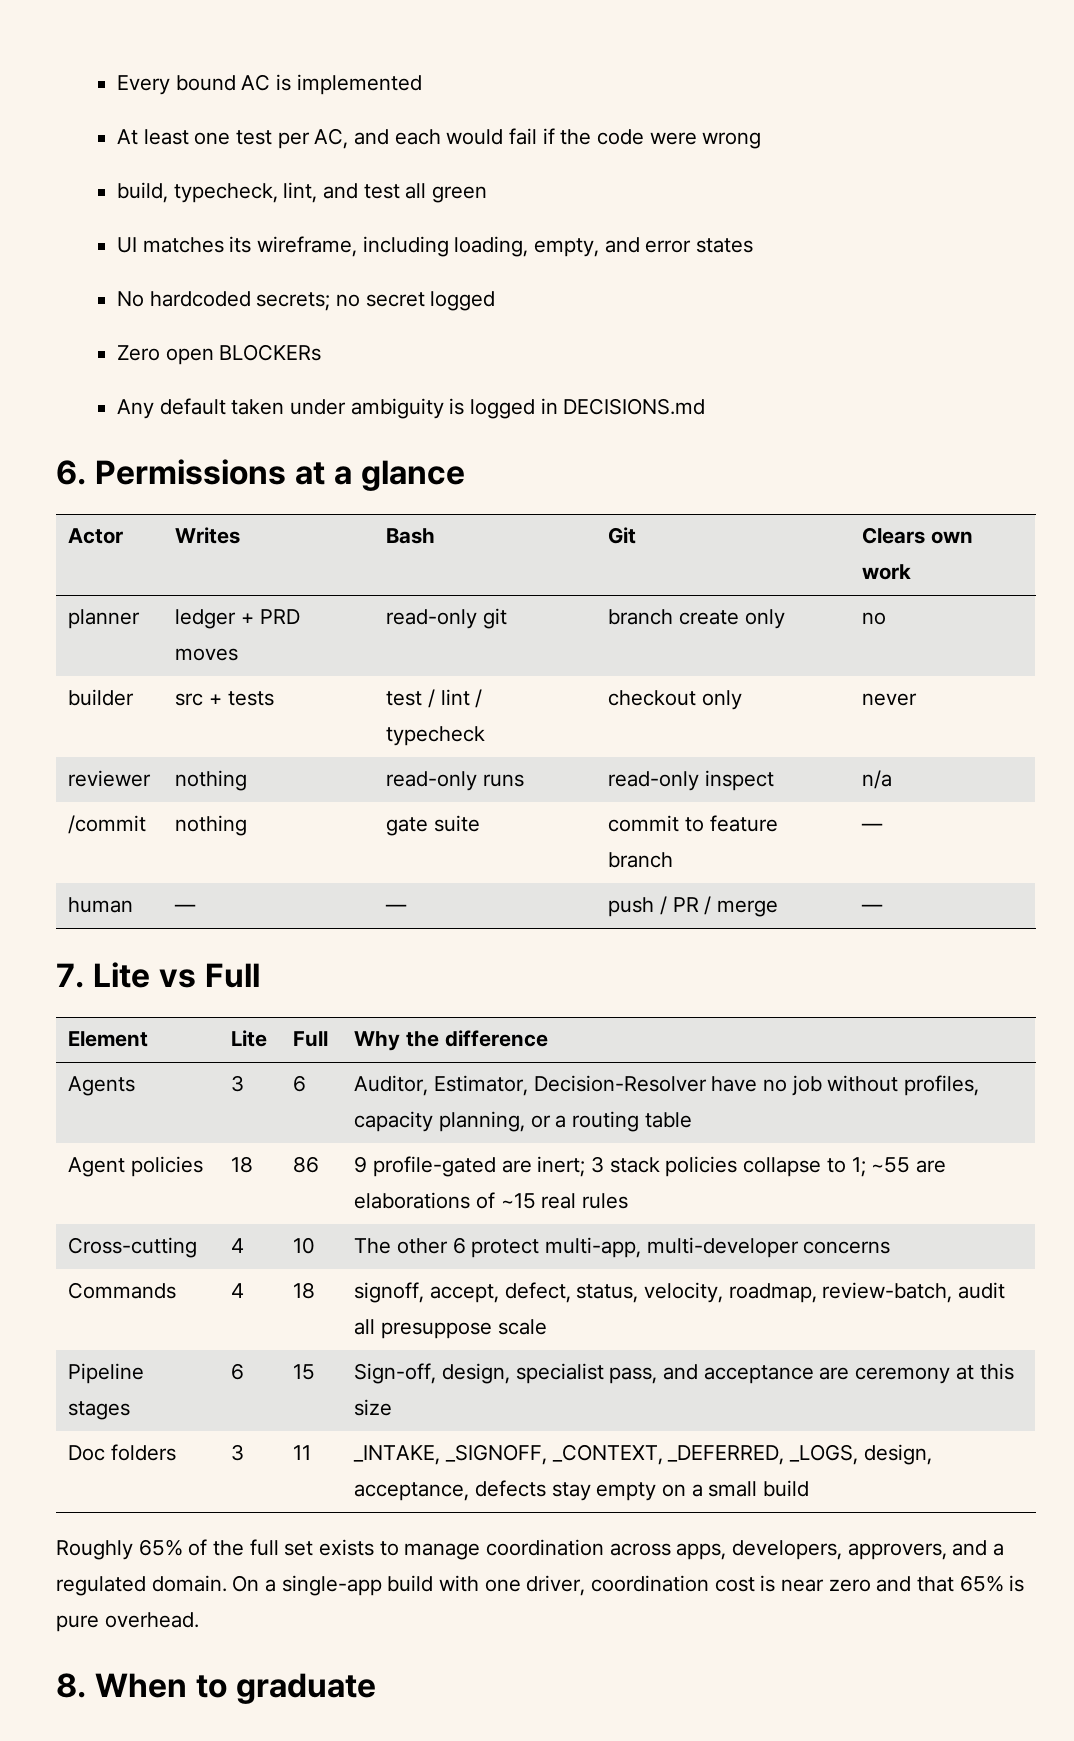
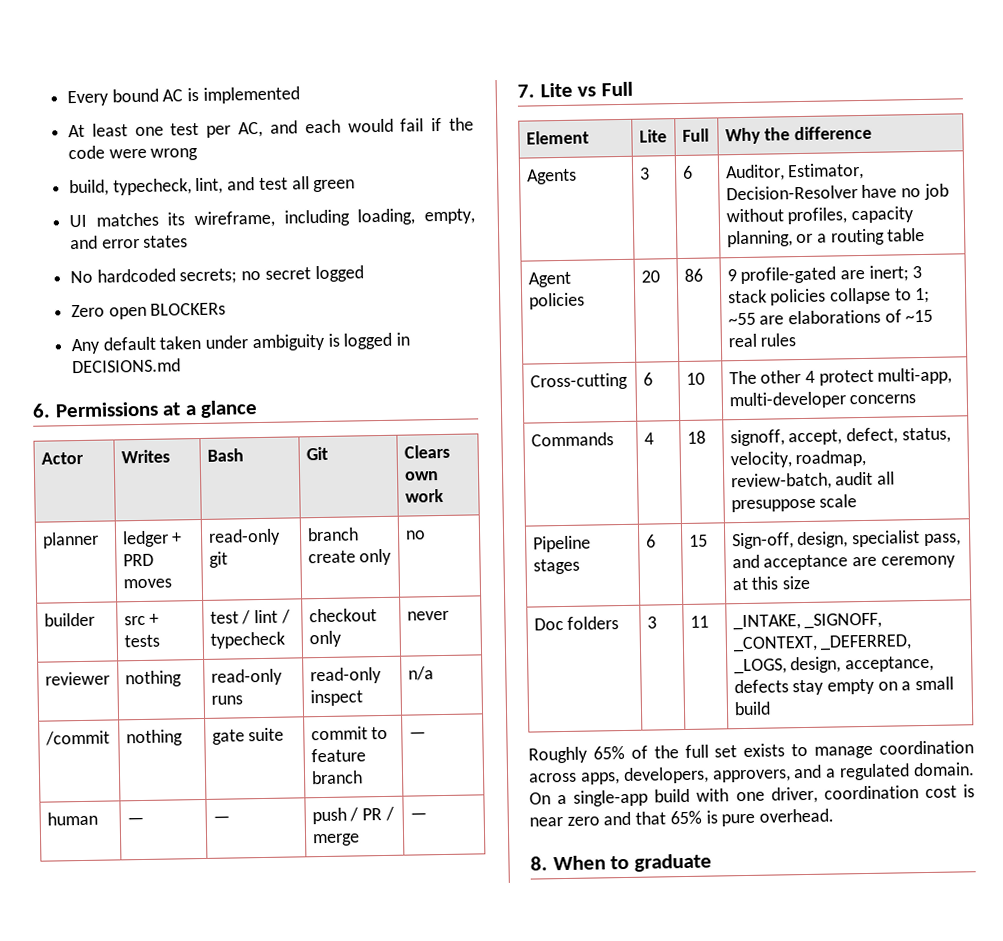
- Agent policies | 18 | 86 | 9 profile-gated are inert; 3 stack policies collapse to 1; ~55 are elaborations of ~15 real rules
+ Agent policies | 20 | 86 | 9 profile-gated are inert; 3 stack policies collapse to 1; ~55 are elaborations of ~15 real rules
- Cross-cutting | 4 | 10 | The other 6 protect multi-app, multi-developer concerns
+ Cross-cutting | 6 | 10 | The other 4 protect multi-app, multi-developer concerns

